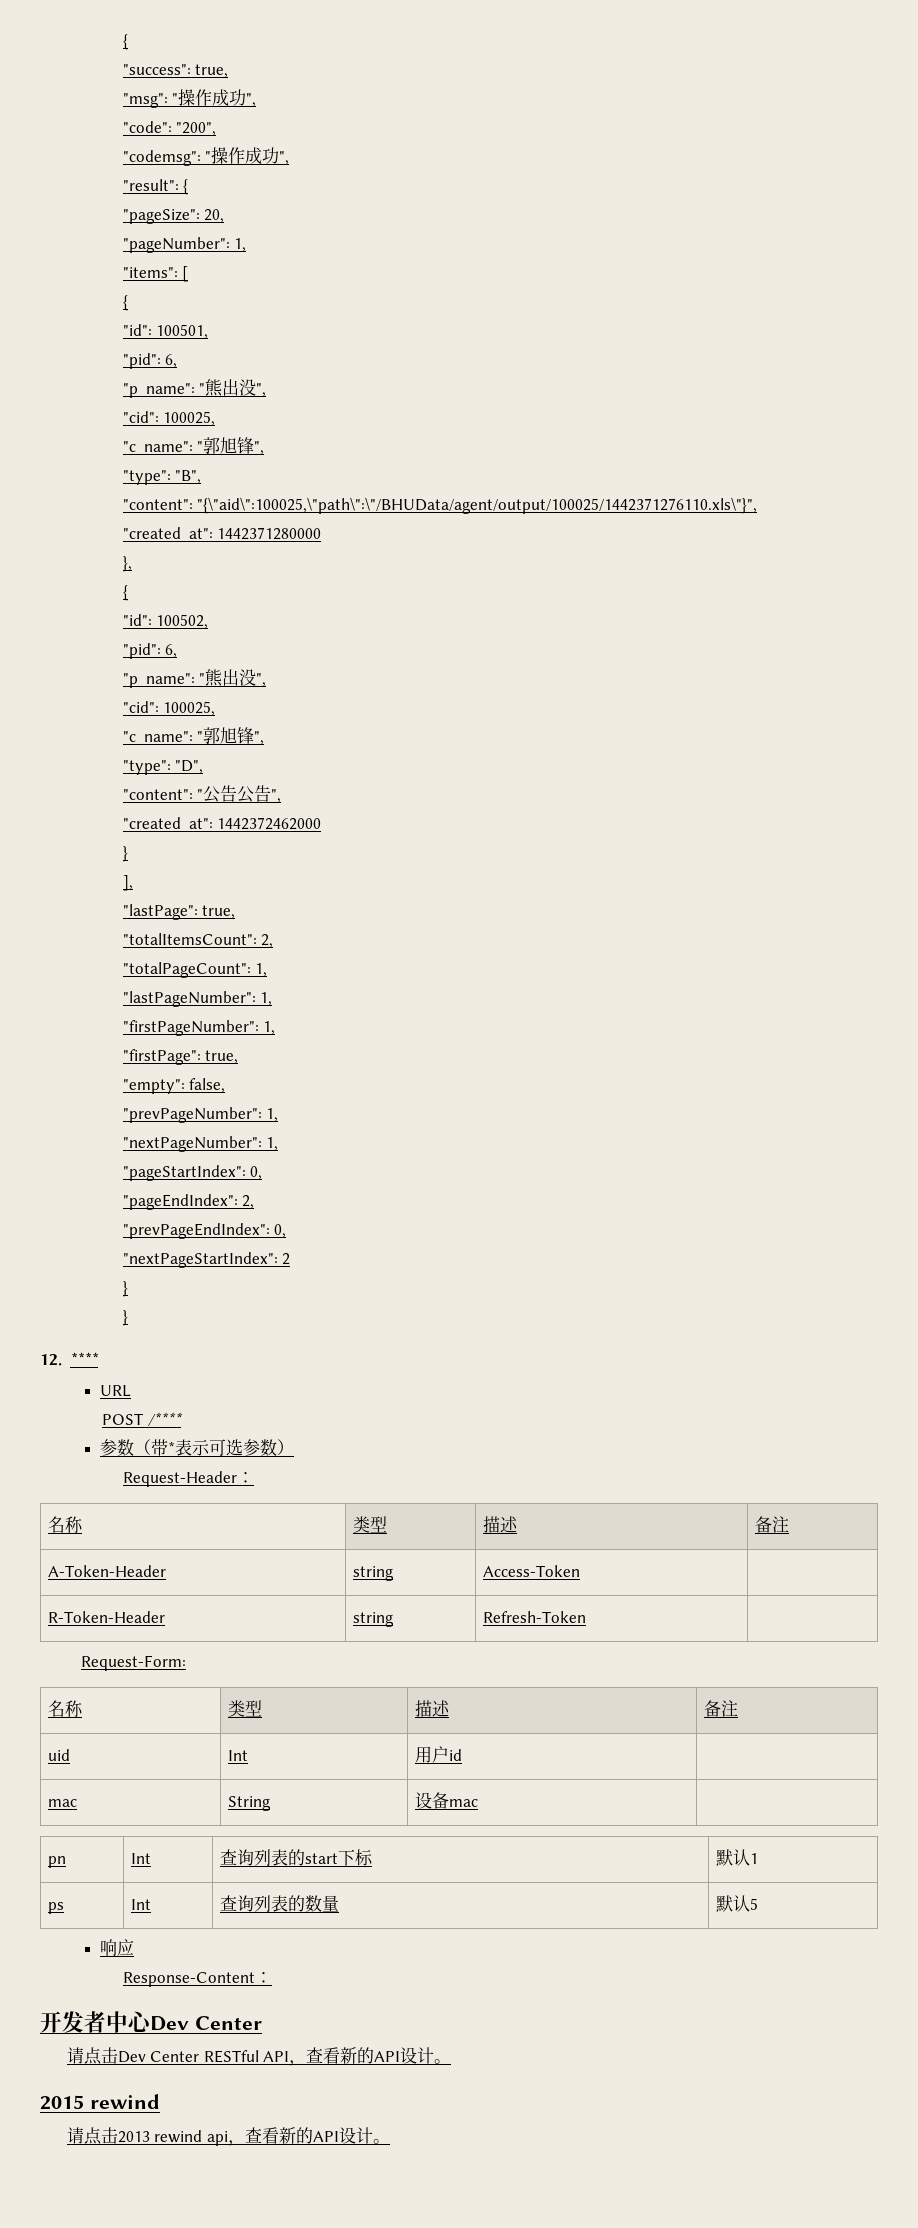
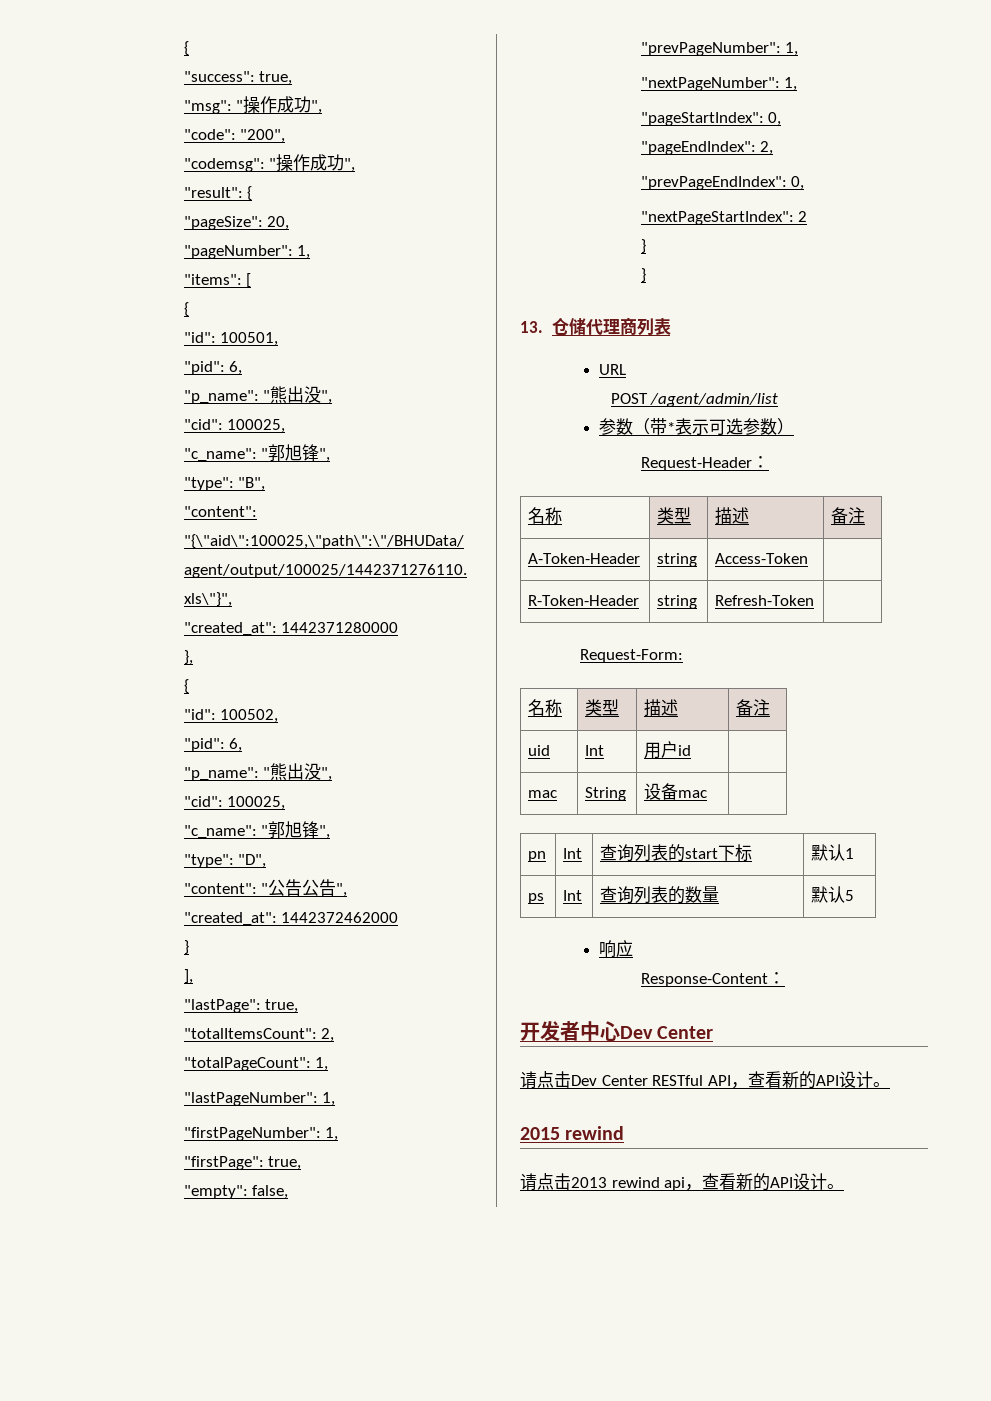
- 12. ****
+ 13.仓储代理商列表
- POST /****
+ POST /agent/admin/list

